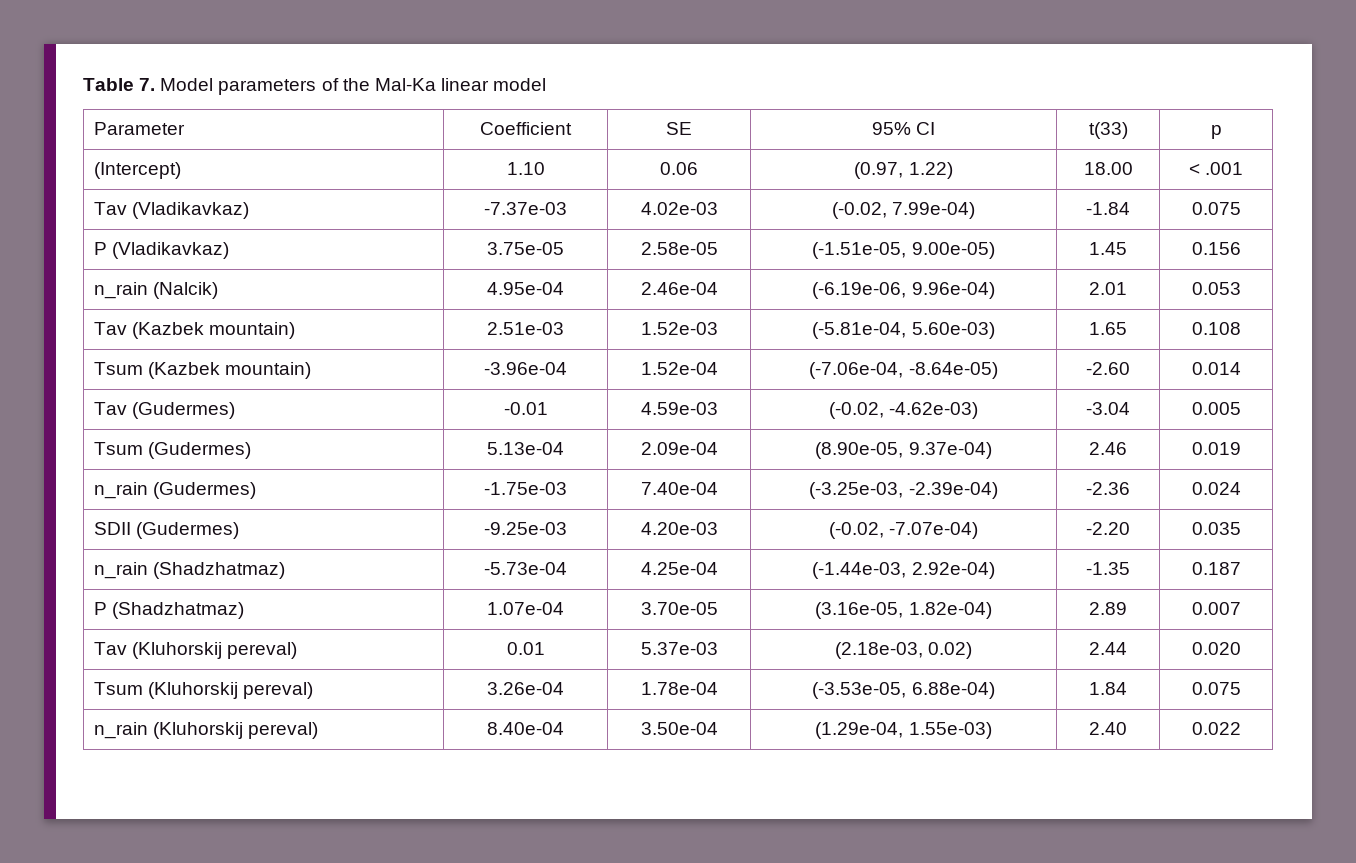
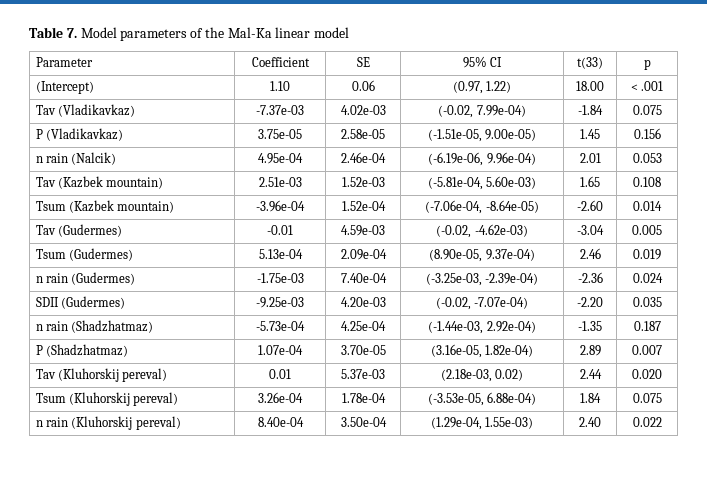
- n_rain (Nalcik) | 4.95e-04 | 2.46e-04 | (-6.19e-06, 9.96e-04) | 2.01 | 0.053
+ n rain (Nalcik) | 4.95e-04 | 2.46e-04 | (-6.19e-06, 9.96e-04) | 2.01 | 0.053
- n_rain (Gudermes) | -1.75e-03 | 7.40e-04 | (-3.25e-03, -2.39e-04) | -2.36 | 0.024
+ n rain (Gudermes) | -1.75e-03 | 7.40e-04 | (-3.25e-03, -2.39e-04) | -2.36 | 0.024
- n_rain (Shadzhatmaz) | -5.73e-04 | 4.25e-04 | (-1.44e-03, 2.92e-04) | -1.35 | 0.187
+ n rain (Shadzhatmaz) | -5.73e-04 | 4.25e-04 | (-1.44e-03, 2.92e-04) | -1.35 | 0.187
- n_rain (Kluhorskij pereval) | 8.40e-04 | 3.50e-04 | (1.29e-04, 1.55e-03) | 2.40 | 0.022
+ n rain (Kluhorskij pereval) | 8.40e-04 | 3.50e-04 | (1.29e-04, 1.55e-03) | 2.40 | 0.022

